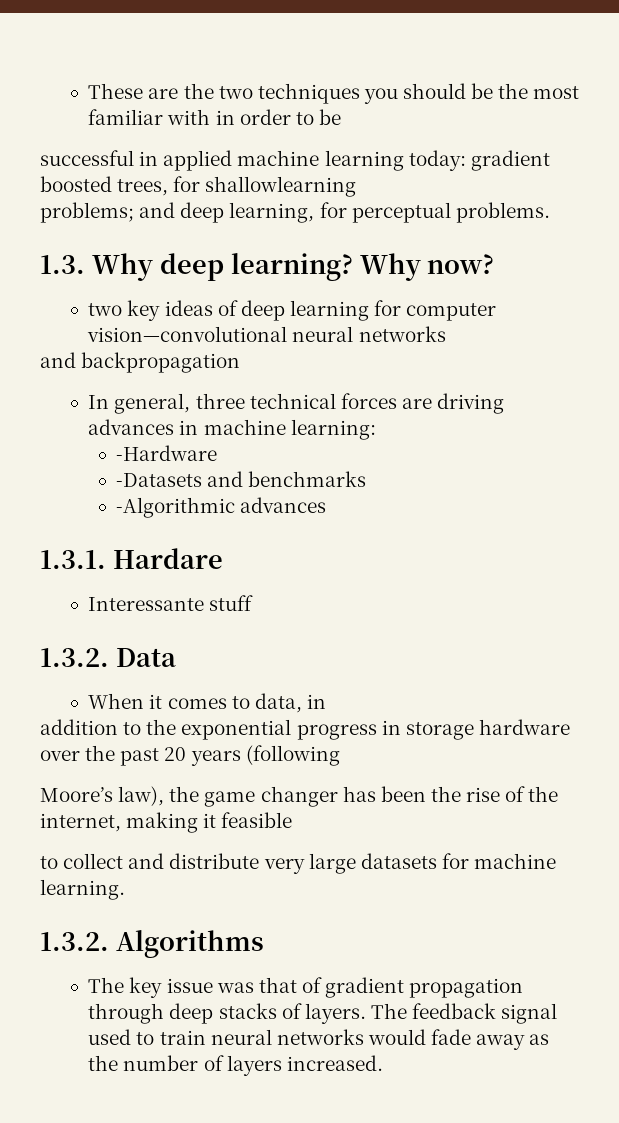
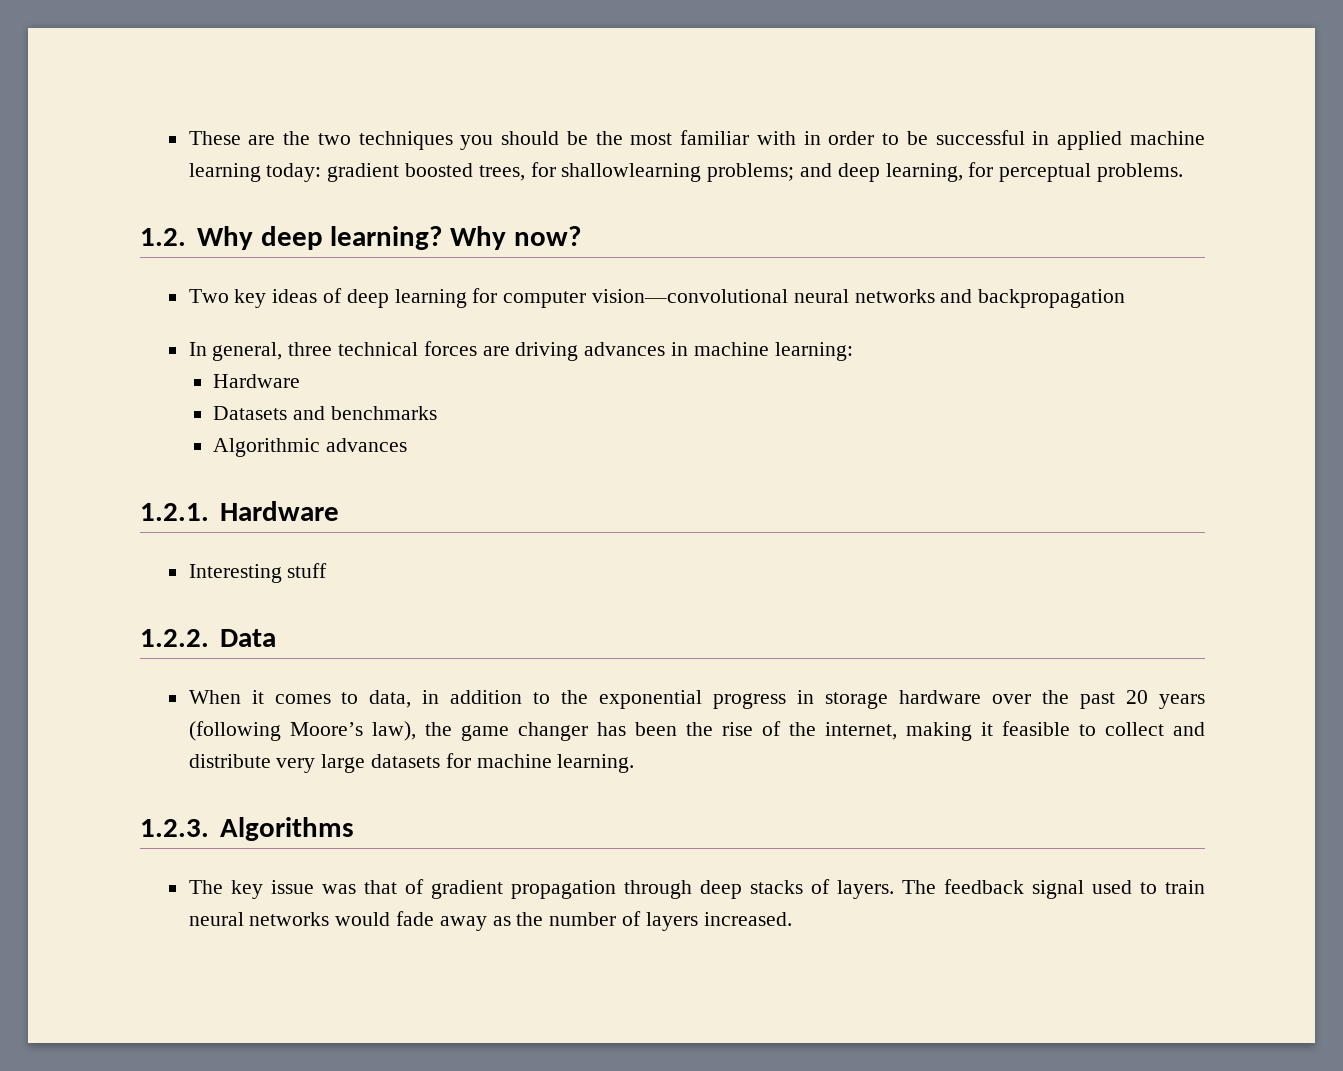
- These are the two techniques you should be the most familiar with in order to be
- successful in applied machine learning today: gradient boosted trees, for shallowlearning
- problems; and deep learning, for perceptual problems.
+ These are the two techniques you should be the most familiar with in order to be successful in applied machine learning today: gradient boosted trees, for shallowlearning problems; and deep learning, for perceptual problems.
- 1.3. Why deep learning?
+ 1.2. Why deep learning?
- two key ideas of deep learning for computer vision—convolutional neural networks
- and backpropagation
+ Two key ideas of deep learning for computer vision—convolutional neural networks and backpropagation
  In general, three technical forces are driving advances in machine learning:
- -Hardware
- -Datasets and benchmarks
+ Hardware
+ Datasets and benchmarks
- -Algorithmic advances
+ Algorithmic advances
- 1.3.1. Hardare
- Interessante stuff
+ 1.2.1. Hardware
+ Interesting stuff
- 1.3.2. Data
+ 1.2.2. Data
- When it comes to data, in
- addition to the exponential progress in storage hardware over the past 20 years (following
- Moore’s law), the game changer has been the rise of the internet, making it feasible
- to collect and distribute very large datasets for machine learning.
+ When it comes to data, in addition to the exponential progress in storage hardware over the past 20 years (following Moore’s law), the game changer has been the rise of the internet, making it feasible to collect and distribute very large datasets for machine learning.
- 1.3.2. Algorithms
+ 1.2.3. Algorithms

